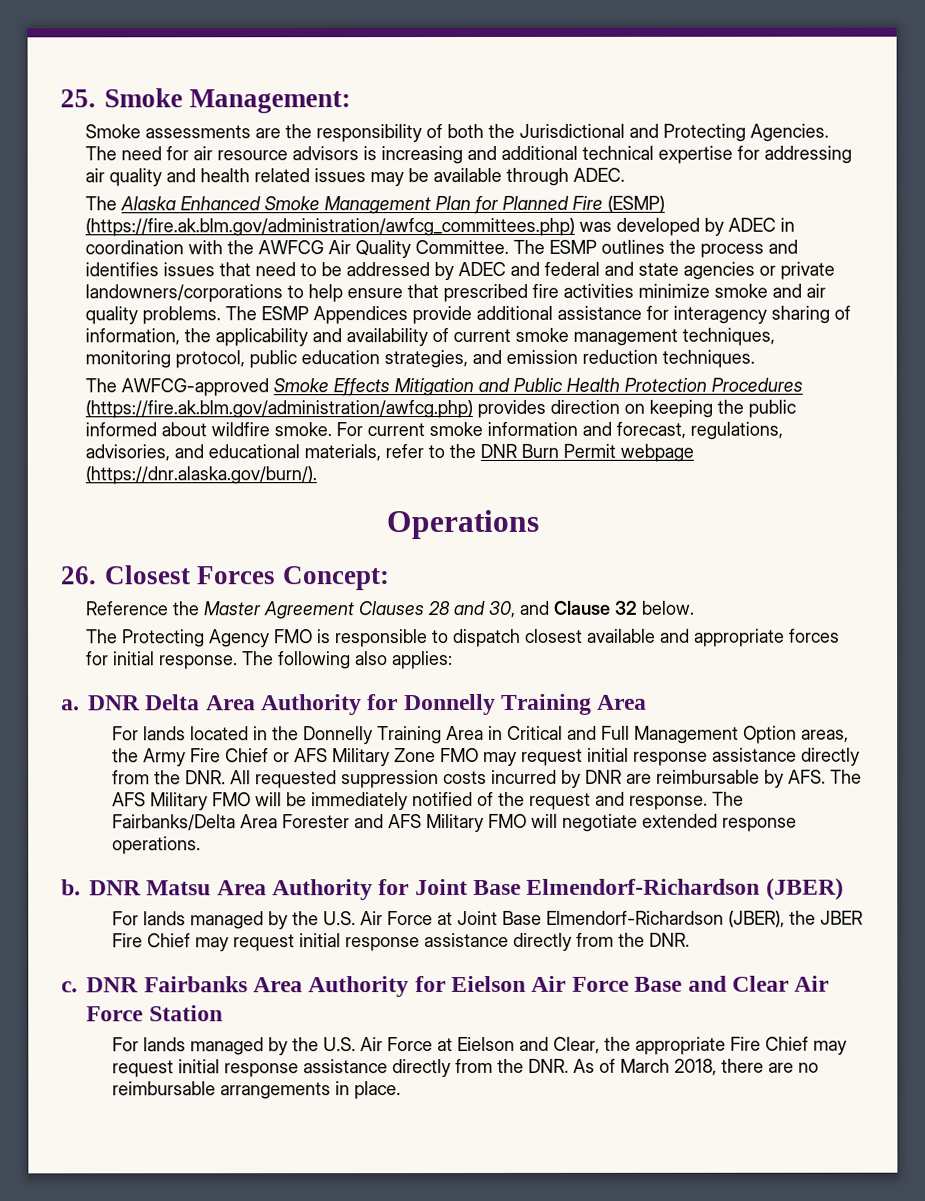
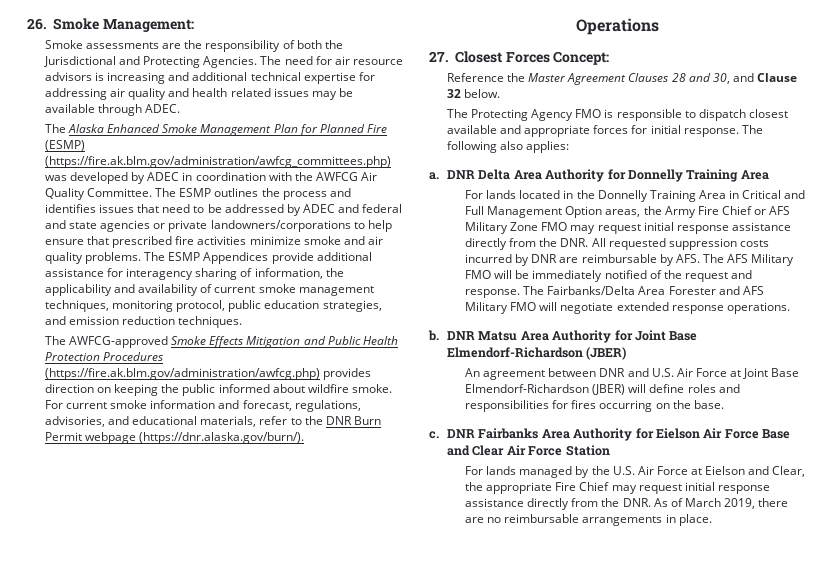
- 25. Smoke Management:
+ 26. Smoke Management:
- 26. Closest Forces Concept:
+ 27. Closest Forces Concept:
- For lands managed by the U.S. Air Force at Joint Base Elmendorf-Richardson (JBER), the JBER Fire Chief may request initial response assistance directly from the DNR.
+ An agreement between DNR and U.S. Air Force at Joint Base Elmendorf-Richardson (JBER) will define roles and responsibilities for fires occurring on the base.
- For lands managed by the U.S. Air Force at Eielson and Clear, the appropriate Fire Chief may request initial response assistance directly from the DNR. As of March 2018, there are no reimbursable arrangements in place.
+ For lands managed by the U.S. Air Force at Eielson and Clear, the appropriate Fire Chief may request initial response assistance directly from the DNR. As of March 2019, there are no reimbursable arrangements in place.

